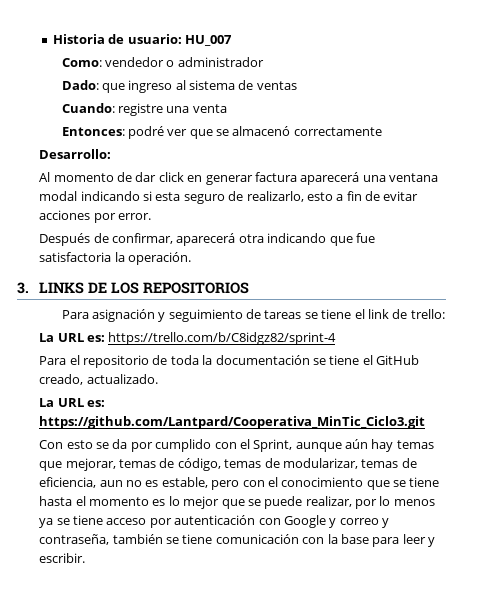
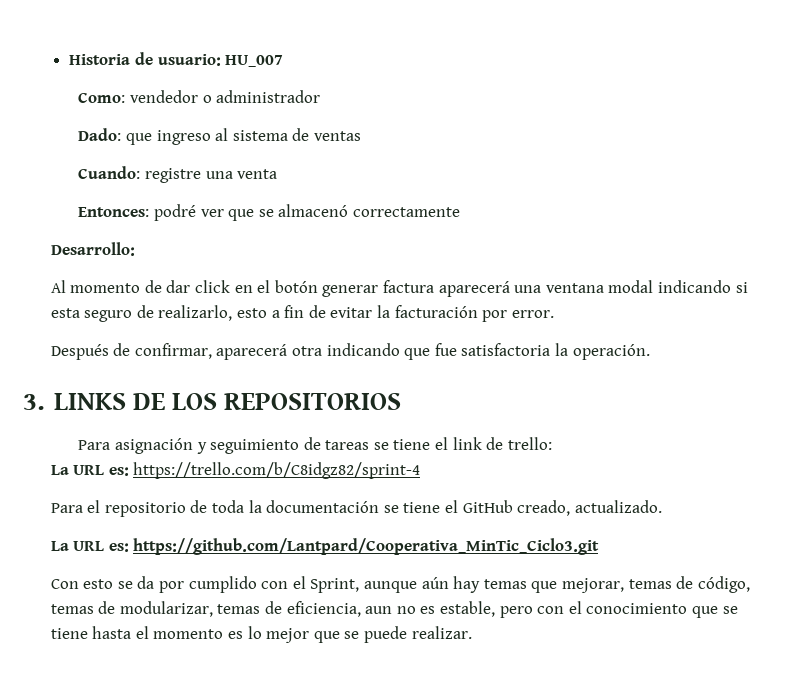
- Al momento de dar click en generar factura aparecerá una ventana modal indicando si esta seguro de realizarlo, esto a fin de evitar acciones por error.
+ Al momento de dar click en el botón generar factura aparecerá una ventana modal indicando si esta seguro de realizarlo, esto a fin de evitar la facturación por error.
- Con esto se da por cumplido con el Sprint, aunque aún hay temas que mejorar, temas de código, temas de modularizar, temas de eficiencia, aun no es estable, pero con el conocimiento que se tiene hasta el momento es lo mejor que se puede realizar, por lo menos ya se tiene acceso por autenticación con Google y correo y contraseña, también se tiene comunicación con la base para leer y escribir.
+ Con esto se da por cumplido con el Sprint, aunque aún hay temas que mejorar, temas de código, temas de modularizar, temas de eficiencia, aun no es estable, pero con el conocimiento que se tiene hasta el momento es lo mejor que se puede realizar.

